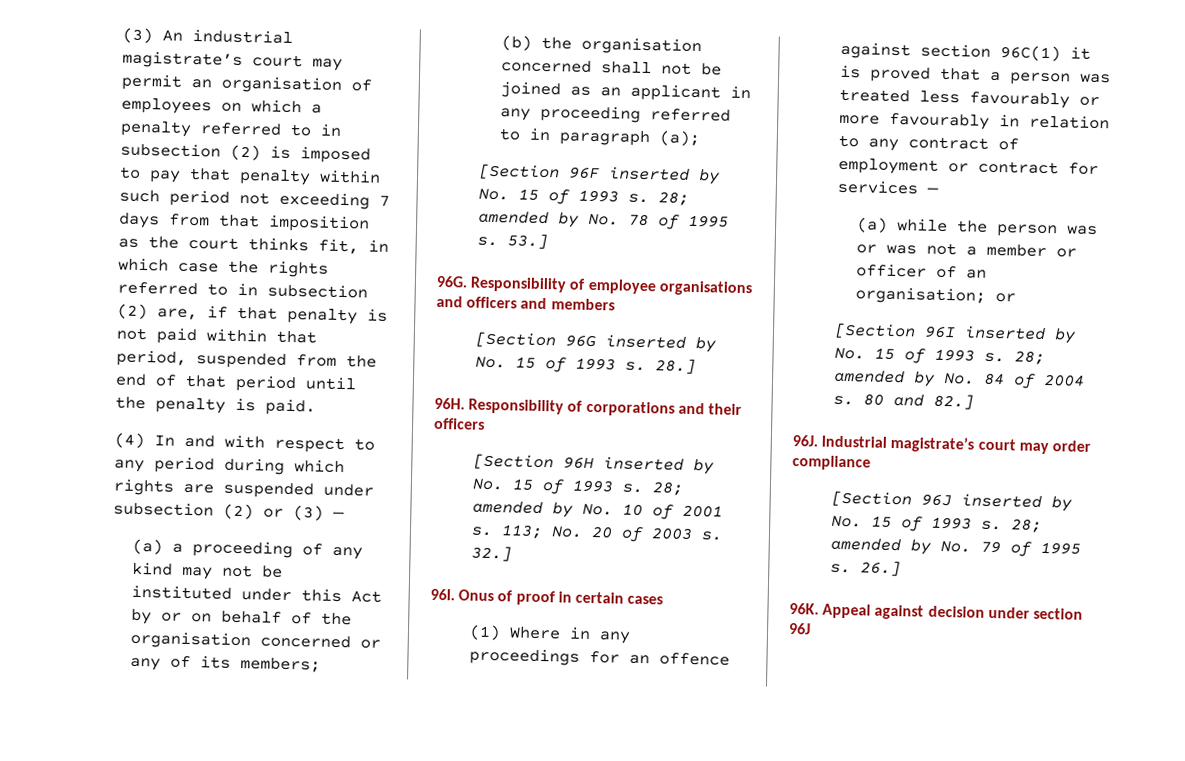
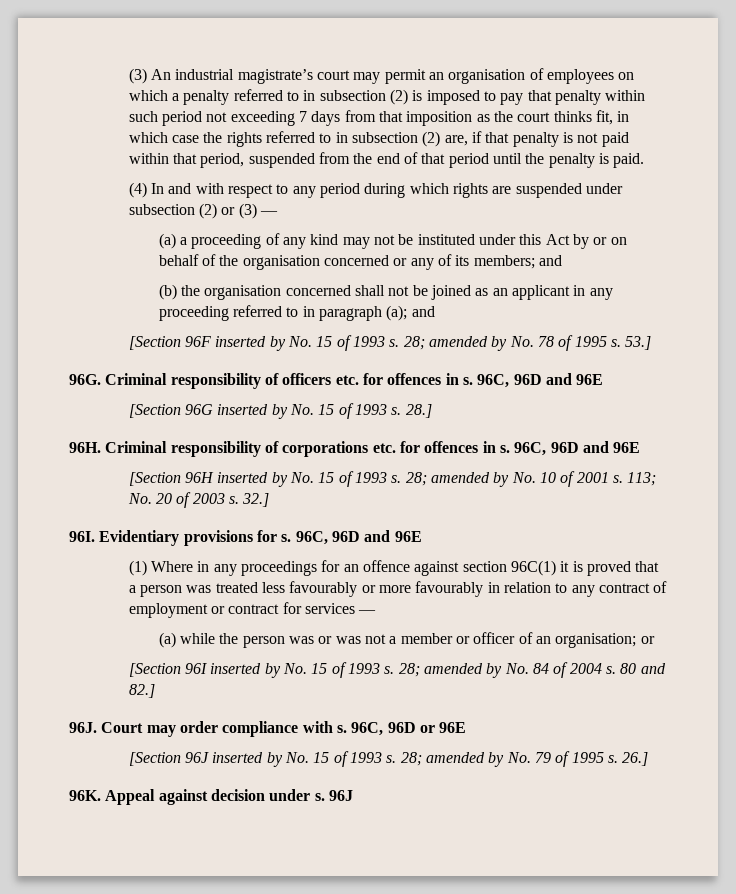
- (a) a proceeding of any kind may not be instituted under this Act by or on behalf of the organisation concerned or any of its members;
+ (a) a proceeding of any kind may not be instituted under this Act by or on behalf of the organisation concerned or any of its members; and
- (b) the organisation concerned shall not be joined as an applicant in any proceeding referred to in paragraph (a);
+ (b) the organisation concerned shall not be joined as an applicant in any proceeding referred to in paragraph (a); and
- Responsibility of employee organisations and officers and members
+ Criminal responsibility of officers etc. for offences in s. 96C, 96D and 96E
- Responsibility of corporations and their officers
+ Criminal responsibility of corporations etc. for offences in s. 96C, 96D and 96E
- Onus of proof in certain cases
+ Evidentiary provisions for s. 96C, 96D and 96E
- Industrial magistrate’s court may order compliance
+ Court may order compliance with s. 96C, 96D or 96E
- Appeal against decision under section 96J
+ Appeal against decision under s. 96J

